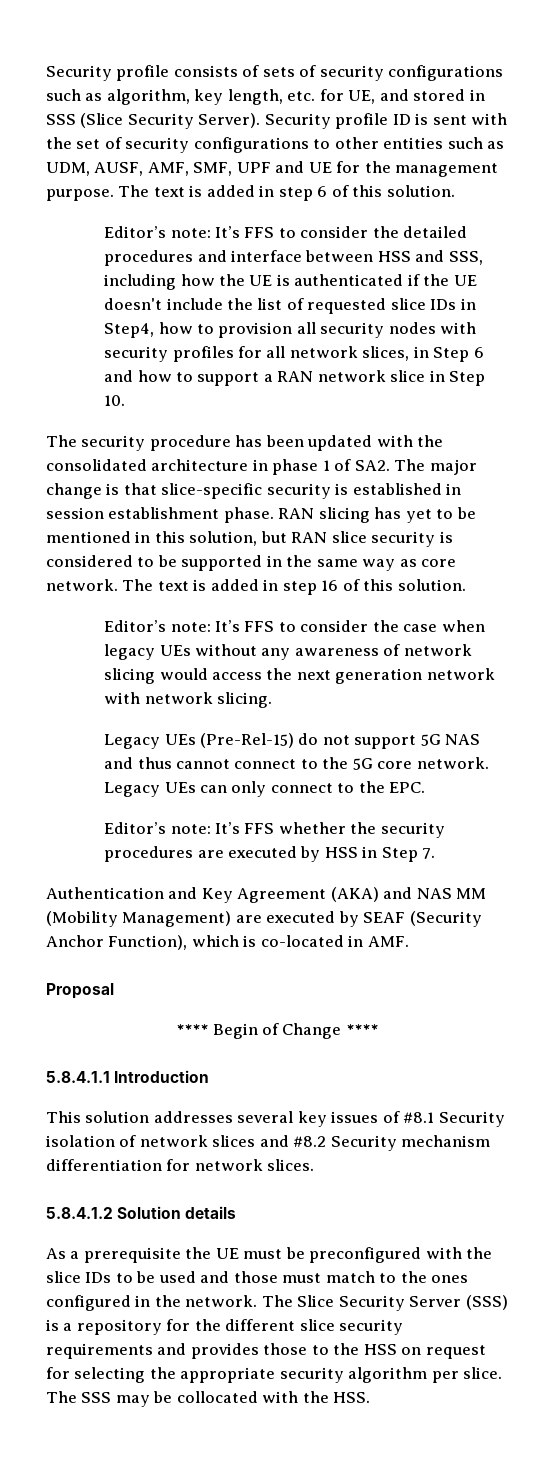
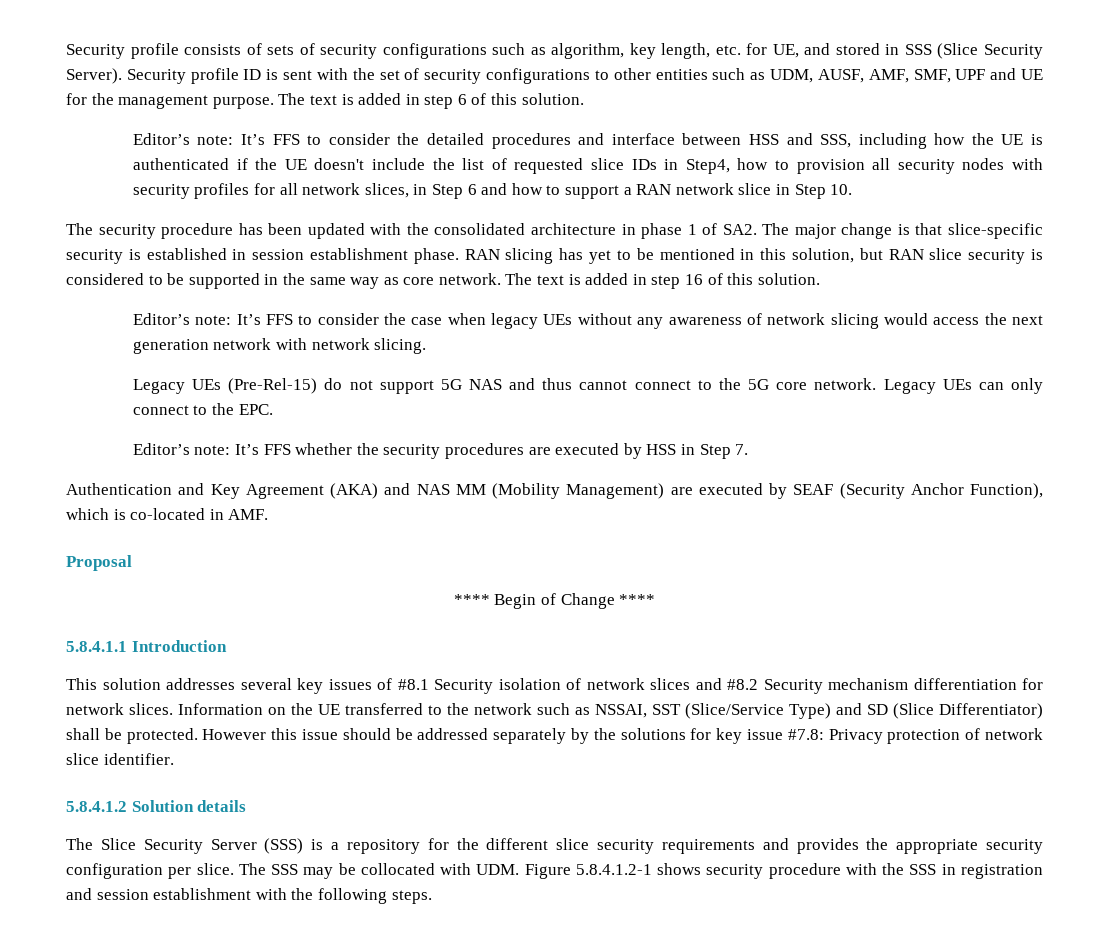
- This solution addresses several key issues of #8.1 Security isolation of network slices and #8.2 Security mechanism differentiation for network slices.
+ This solution addresses several key issues of #8.1 Security isolation of network slices and #8.2 Security mechanism differentiation for network slices. Information on the UE transferred to the network such as NSSAI, SST (Slice/Service Type) and SD (Slice Differentiator) shall be protected. However this issue should be addressed separately by the solutions for key issue #7.8: Privacy protection of network slice identifier.
  5.8.4.1.2 Solution details
- As a prerequisite the UE must be preconfigured with the slice IDs to be used and those must match to the ones configured in the network. The Slice Security Server (SSS) is a repository for the different slice security requirements and provides those to the HSS on request for selecting the appropriate security algorithm per slice.
+ The Slice Security Server (SSS) is a repository for the different slice security requirements and provides the appropriate security configuration per slice.
- The SSS may be collocated with the HSS.
+ The SSS may be collocated with UDM. Figure 5.8.4.1.2-1 shows security procedure with the SSS in registration and session establishment with the following steps.

